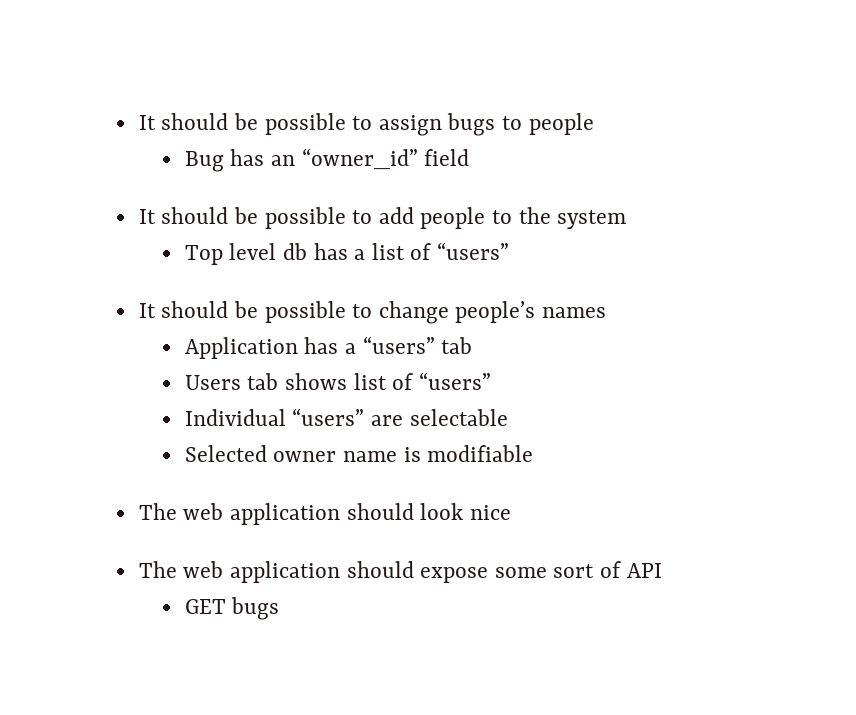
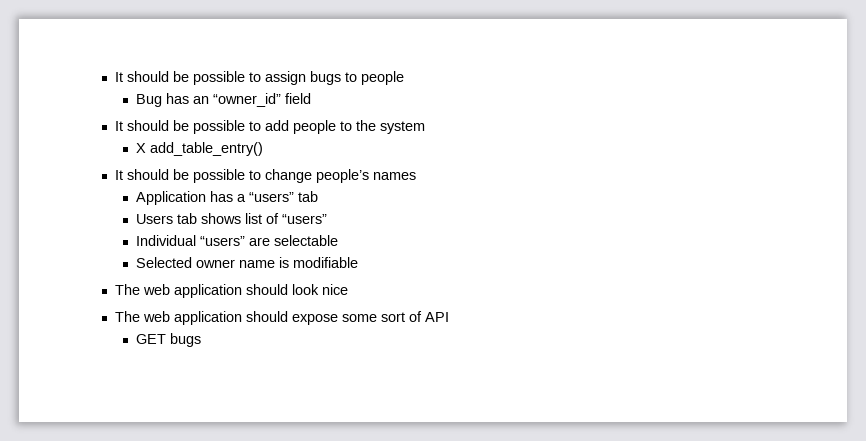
- Top level db has a list of “users”
+ X add_table_entry()

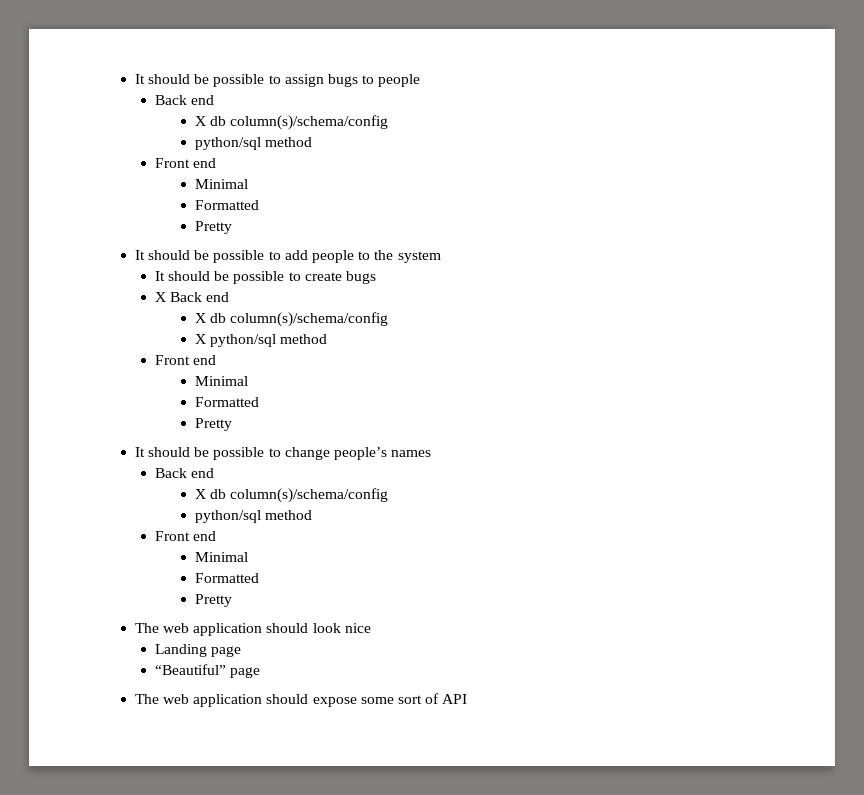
  It should be possible to assign bugs to people
- Bug has an “owner_id” field
+ Back end
+ X db column(s)/schema/config
+ python/sql method
+ Front end
+ Minimal
+ Formatted
+ Pretty
- X add_table_entry()
+ It should be possible to create bugs
+ X Back end
+ X db column(s)/schema/config
+ X python/sql method
+ Front end
+ Minimal
+ Formatted
+ Pretty
  It should be possible to change people’s names
- Application has a “users” tab
- Users tab shows list of “users”
- Individual “users” are selectable
- Selected owner name is modifiable
+ Back end
+ X db column(s)/schema/config
+ python/sql method
+ Front end
+ Minimal
+ Formatted
+ Pretty
+ Landing page
+ “Beautiful” page
- GET bugs

